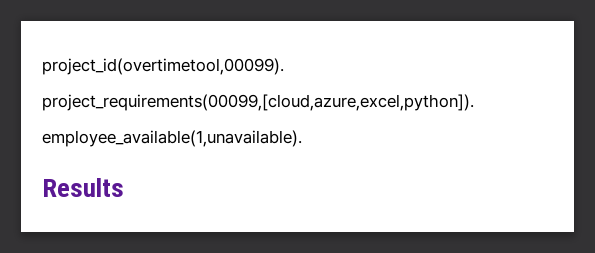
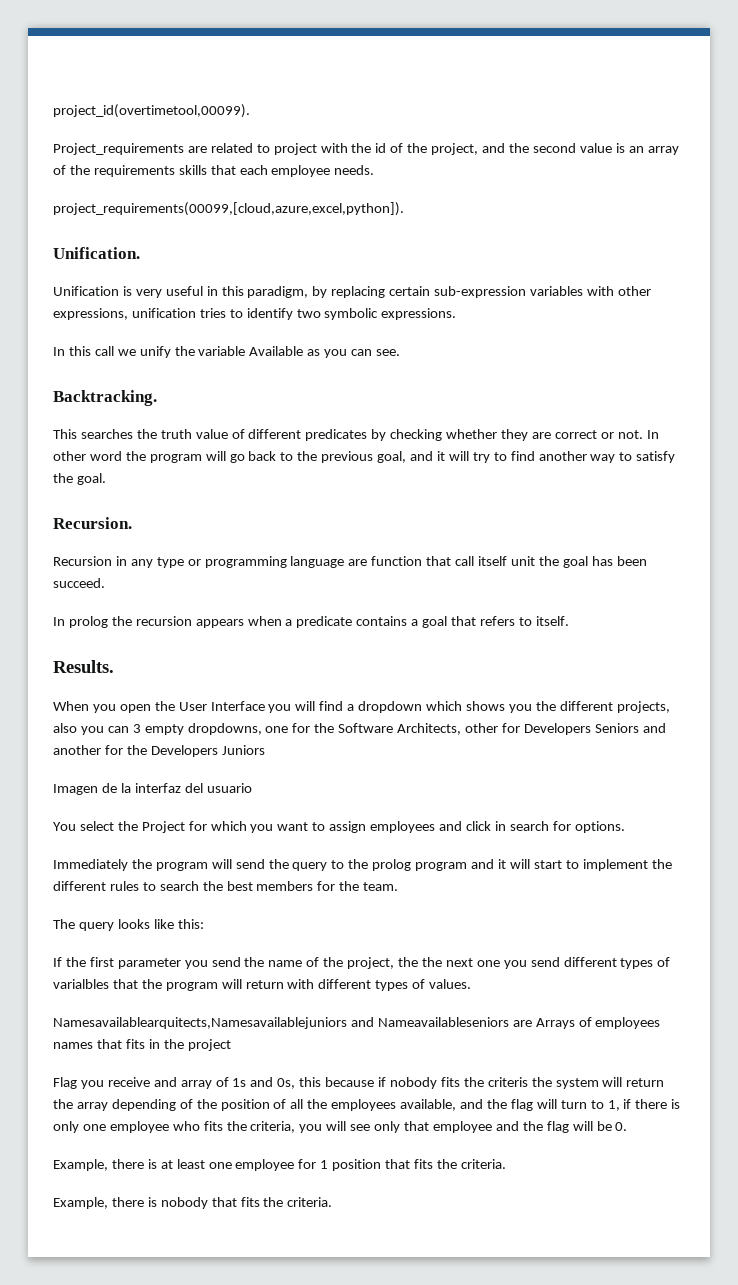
+ Project_requirements are related to project with the id of the project, and the second value is an array of the requirements skills that each employee needs.
  project_requirements(00099,[cloud,azure,excel,python]).
- employee_available(1,unavailable).
- Results
+ Unification.
+ Unification is very useful in this paradigm, by replacing certain sub-expression variables with other expressions, unification tries to identify two symbolic expressions.
+ In this call we unify the variable Available as you can see.
+ Backtracking.
+ This searches the truth value of different predicates by checking whether they are correct or not. In other word the program will go back to the previous goal, and it will try to find another way to satisfy the goal.
+ Recursion.
+ Recursion in any type or programming language are function that call itself unit the goal has been succeed.
+ In prolog the recursion appears when a predicate contains a goal that refers to itself.
+ Results.
+ When you open the User Interface you will find a dropdown which shows you the different projects, also you can 3 empty dropdowns, one for the Software Architects, other for Developers Seniors and another for the Developers Juniors
+ Imagen de la interfaz del usuario
+ You select the Project for which you want to assign employees and click in search for options.
+ Immediately the program will send the query to the prolog program and it will start to implement the different rules to search the best members for the team.
+ The query looks like this:
+ If the first parameter you send the name of the project, the the next one you send different types of varialbles that the program will return with different types of values.
+ Namesavailablearquitects,Namesavailablejuniors and Nameavailableseniors are Arrays of employees names that fits in the project
+ Flag you receive and array of 1s and 0s, this because if nobody fits the criteris the system will return the array depending of the position of all the employees available, and the flag will turn to 1, if there is only one employee who fits the criteria, you will see only that employee and the flag will be 0.
+ Example, there is at least one employee for 1 position that fits the criteria.
+ Example, there is nobody that fits the criteria.

